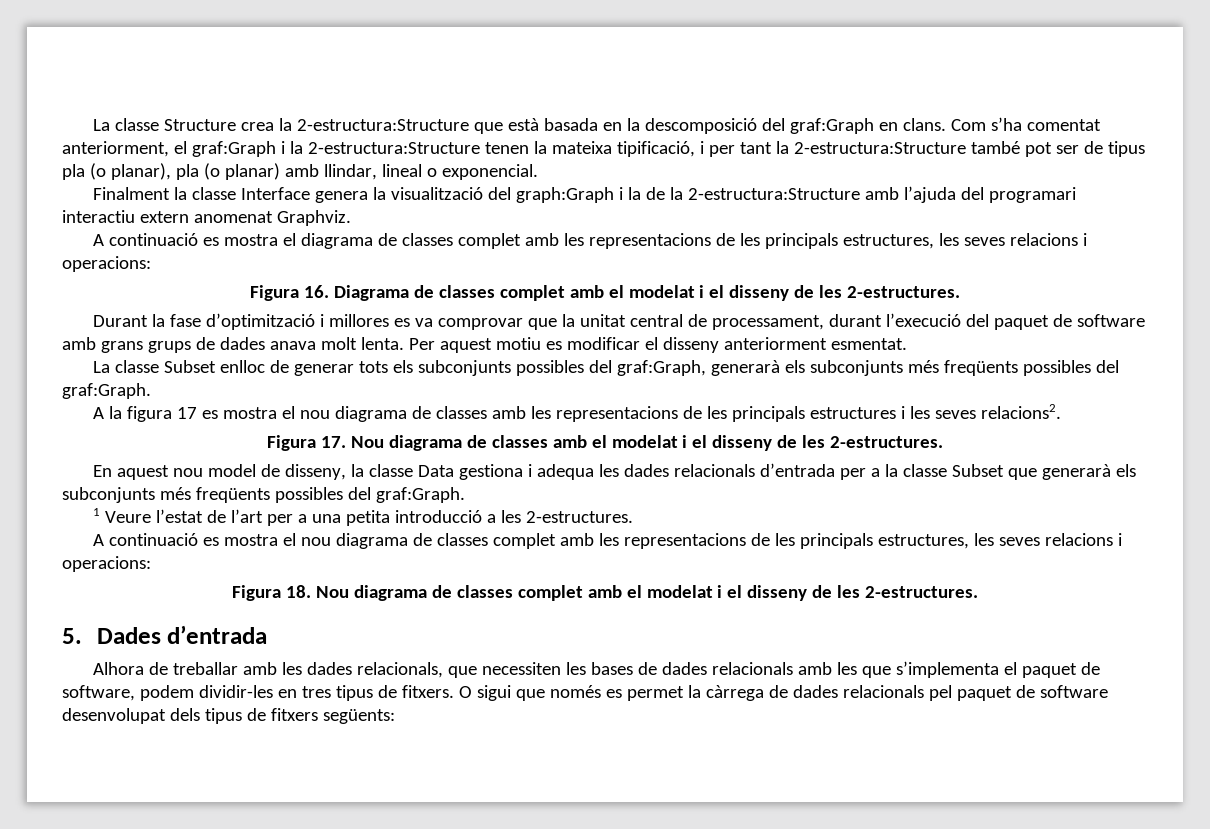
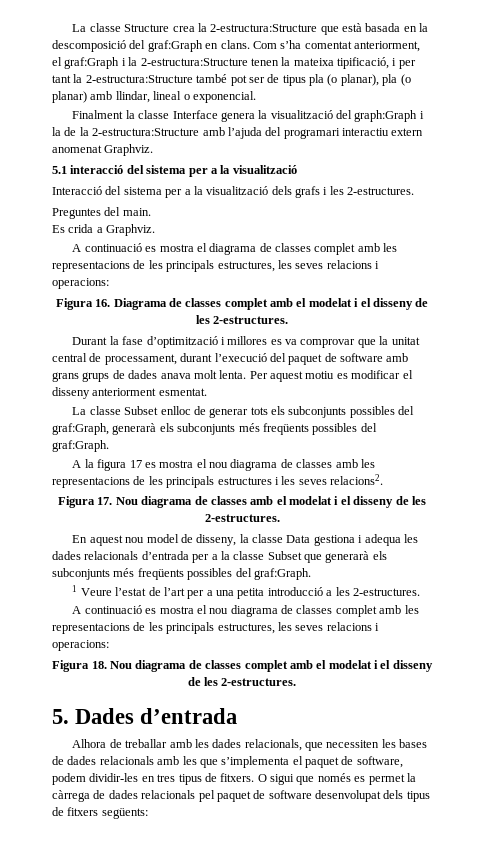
+ 5.1 interacció del sistema per a la visualització
+ Interacció del sistema per a la visualització dels grafs i les 2-estructures.
+ Preguntes del main.
+ Es crida a Graphviz.

